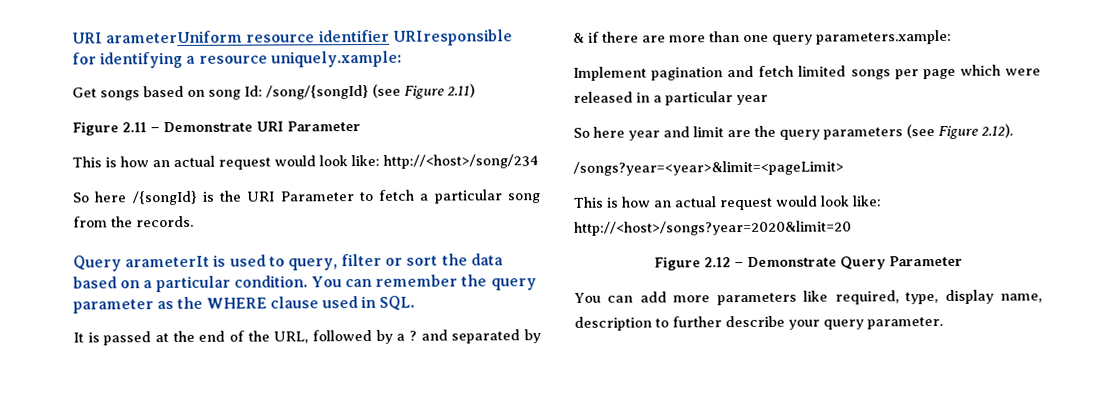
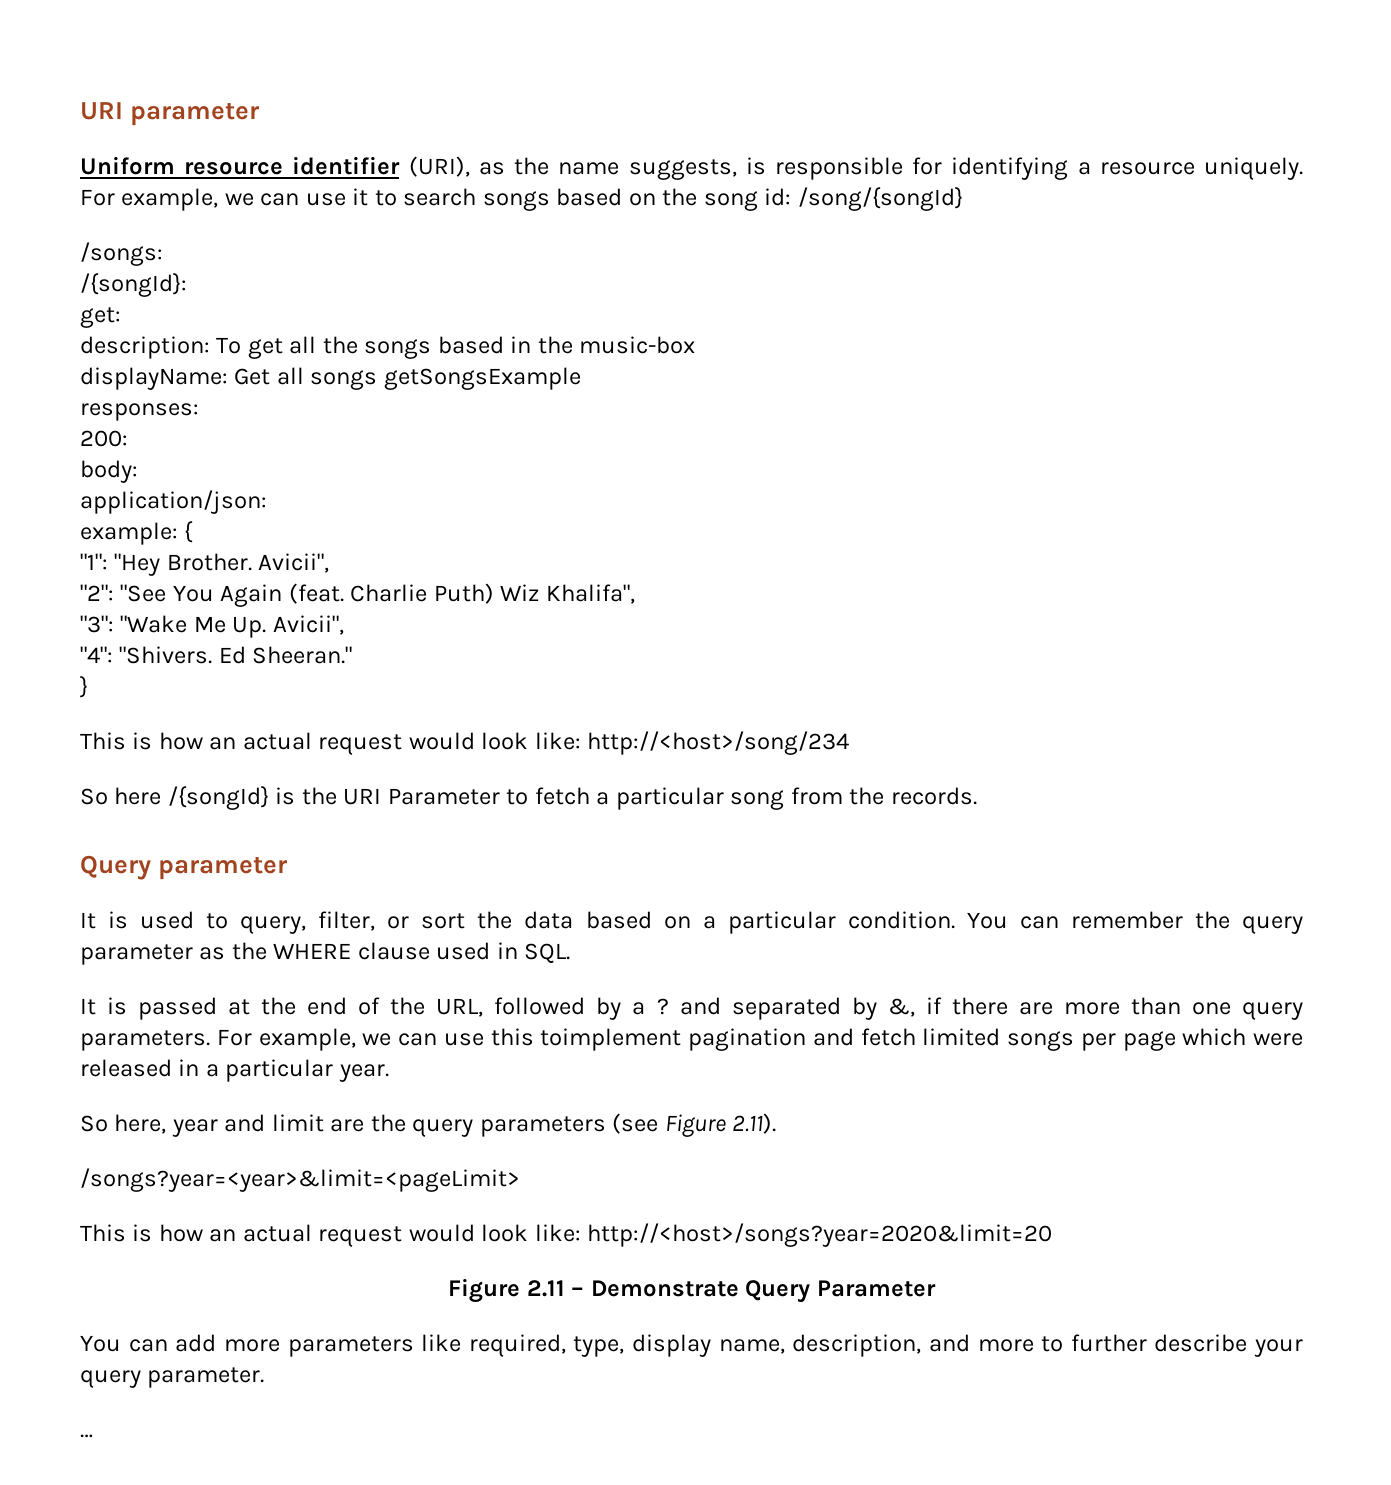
- URI arameterUniform resource identifier URIresponsible for identifying a resource uniquely.xample:
- Get songs based on song Id: /song/{songId} (see Figure 2.11)
- Figure 2.11 – Demonstrate URI Parameter
+ URI parameter
+ Uniform resource identifier (URI), as the name suggests, is responsible for identifying a resource uniquely. For example, we can use it to search songs based on the song id: /song/{songId}
+ /songs:
+ /{songId}:
+ get:
+ description: To get all the songs based in the music-box
+ displayName: Get all songs getSongsExample
+ responses:
+ 200:
+ body:
+ application/json:
+ example: {
+ "1": "Hey Brother. Avicii",
+ "2": "See You Again (feat. Charlie Puth) Wiz Khalifa",
+ "3": "Wake Me Up. Avicii",
+ "4": "Shivers. Ed Sheeran."
+ }
- Query arameterIt is used to query, filter or sort the data based on a particular condition.
+ Query parameter
+ It is used to query, filter, or sort the data based on a particular condition.
- It is passed at the end of the URL, followed by a ? and separated by & if there are more than one query parameters.xample:
- Implement pagination and fetch limited songs per page which were released in a particular year
- So here year and limit are the query parameters (see Figure 2.12).
+ It is passed at the end of the URL, followed by a ? and separated by &, if there are more than one query parameters. For example, we can use this toimplement pagination and fetch limited songs per page which were released in a particular year.
+ So here, year and limit are the query parameters (see Figure 2.11).
- Figure 2.12 – Demonstrate Query Parameter
+ Figure 2.11 – Demonstrate Query Parameter
- You can add more parameters like required, type, display name, description to further describe your query parameter.
+ You can add more parameters like required, type, display name, description, and more to further describe your query parameter.
+ …

